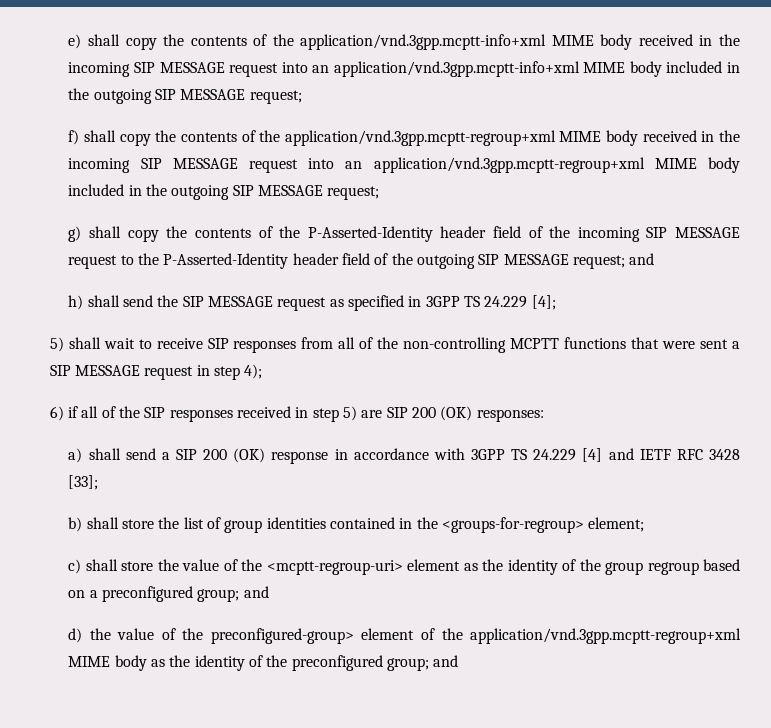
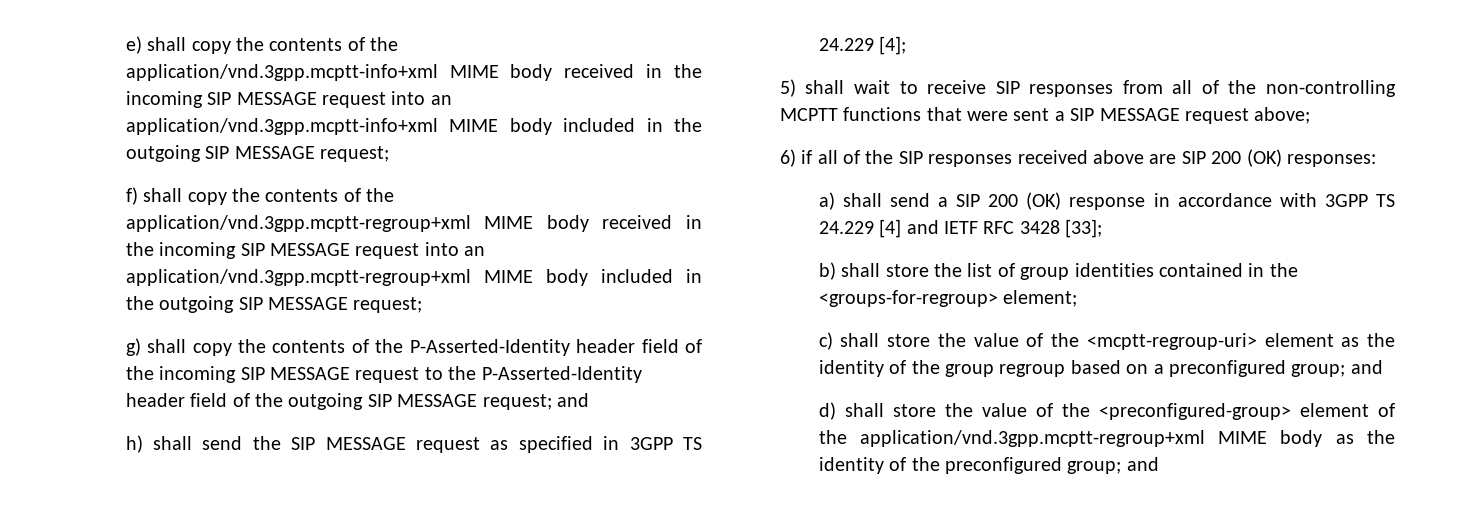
- 5) shall wait to receive SIP responses from all of the non-controlling MCPTT functions that were sent a SIP MESSAGE request in step 4);
+ 5) shall wait to receive SIP responses from all of the non-controlling MCPTT functions that were sent a SIP MESSAGE request above;
- 6) if all of the SIP responses received in step 5) are SIP 200 (OK) responses:
+ 6) if all of the SIP responses received above are SIP 200 (OK) responses:
- d) the value of the preconfigured-group> element of the application/vnd.3gpp.mcptt-regroup+xml MIME body as the identity of the preconfigured group; and
+ d) shall store the value of the <preconfigured-group> element of the application/vnd.3gpp.mcptt-regroup+xml MIME body as the identity of the preconfigured group; and

